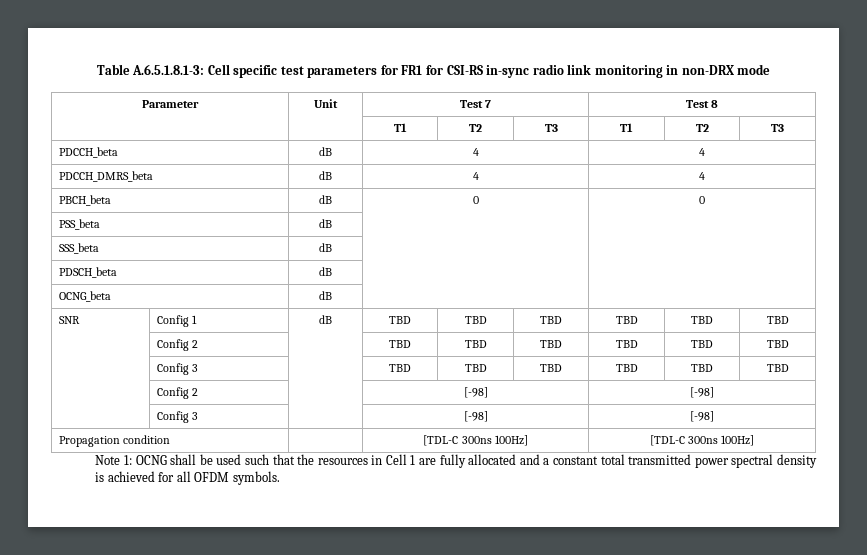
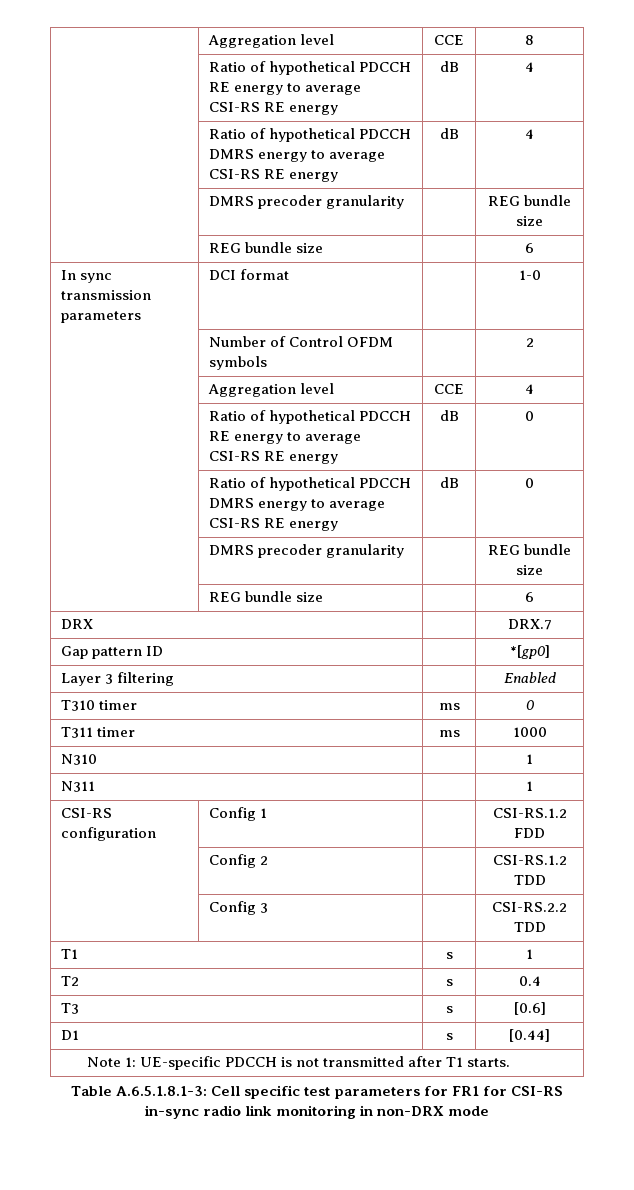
+ | Aggregation level | CCE | 8
+ | Ratio of hypothetical PDCCH RE energy to average CSI-RS RE energy | dB | 4
+ | Ratio of hypothetical PDCCH DMRS energy to average CSI-RS RE energy | dB | 4
+ | DMRS precoder granularity | | REG bundle size
+ | REG bundle size | | 6
+ In sync transmission parameters | DCI format | | 1-0
+ | Number of Control OFDM symbols | | 2
+ | Aggregation level | CCE | 4
+ | Ratio of hypothetical PDCCH RE energy to average CSI-RS RE energy | dB | 0
+ | Ratio of hypothetical PDCCH DMRS energy to average CSI-RS RE energy | dB | 0
+ | DMRS precoder granularity | | REG bundle size
+ | REG bundle size | | 6
+ DRX | | DRX.7
+ Gap pattern ID | | *[gp0]
+ Layer 3 filtering | | Enabled
+ T310 timer | ms | 0
+ T311 timer | ms | 1000
+ N310 | | 1
+ N311 | | 1
+ CSI-RS configuration | Config 1 | | CSI-RS.1.2 FDD
+ | Config 2 | | CSI-RS.1.2 TDD
+ | Config 3 | | CSI-RS.2.2 TDD
+ T1 | s | 1
+ T2 | s | 0.4
+ T3 | s | [0.6]
+ D1 | s | [0.44]
+ Note 1: UE-specific PDCCH is not transmitted after T1 starts.
- Parameter | Unit | Test 7 | Test 8
- | | T1 | T2 | T3 | T1 | T2 | T3
- PDCCH_beta | dB | 4 | 4
- PDCCH_DMRS_beta | dB | 4 | 4
- PBCH_beta | dB | 0 | 0
- PSS_beta | dB | |
- SSS_beta | dB | |
- PDSCH_beta | dB | |
- OCNG_beta | dB | |
- SNR | Config 1 | dB | TBD | TBD | TBD | TBD | TBD | TBD
- | Config 2 | | TBD | TBD | TBD | TBD | TBD | TBD
- | Config 3 | | TBD | TBD | TBD | TBD | TBD | TBD
- | Config 2 | | [-98] | [-98]
- | Config 3 | | [-98] | [-98]
- Propagation condition | | [TDL-C 300ns 100Hz] | [TDL-C 300ns 100Hz]
- Note 1: OCNG shall be used such that the resources in Cell 1 are fully allocated and a constant total transmitted power spectral density is achieved for all OFDM symbols.

